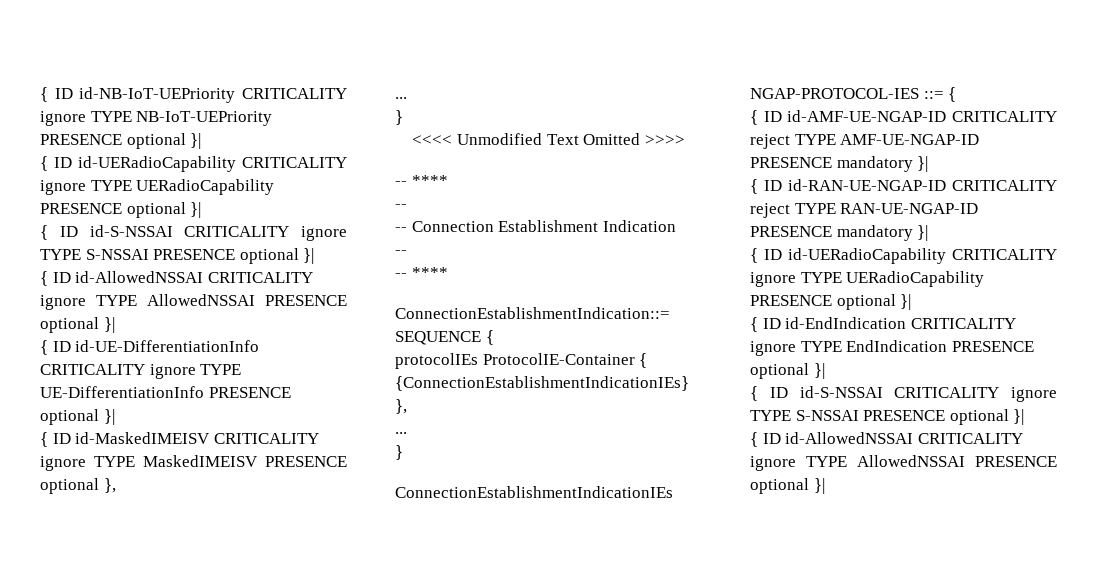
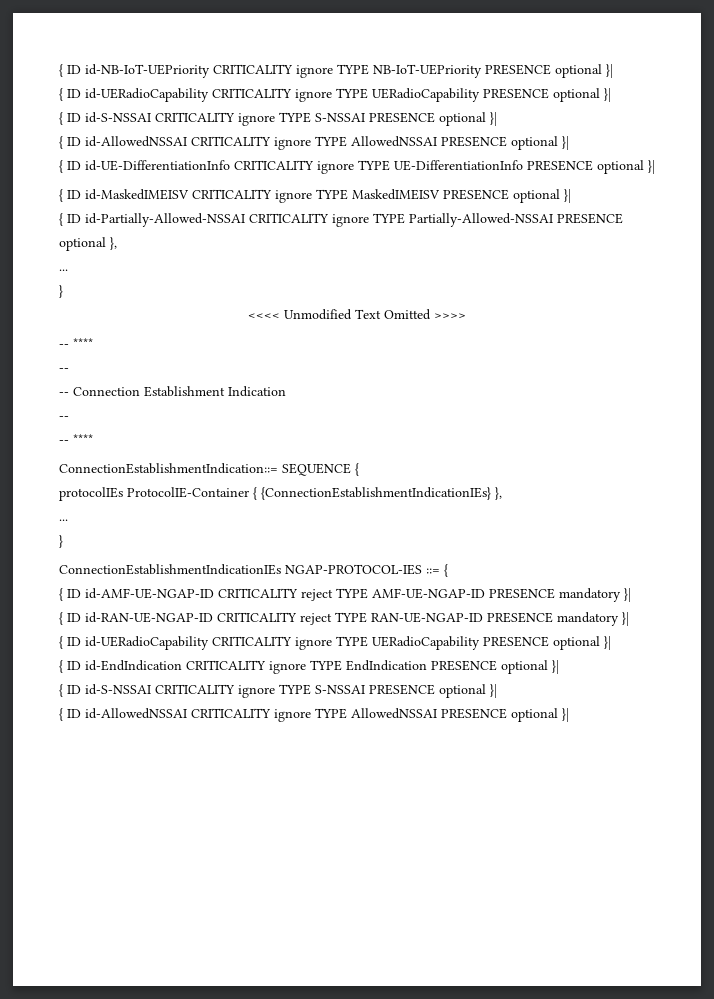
- { ID id-MaskedIMEISV CRITICALITY ignore TYPE MaskedIMEISV PRESENCE optional },
+ { ID id-MaskedIMEISV CRITICALITY ignore TYPE MaskedIMEISV PRESENCE optional }|
+ { ID id-Partially-Allowed-NSSAI CRITICALITY ignore TYPE Partially-Allowed-NSSAI PRESENCE optional },

